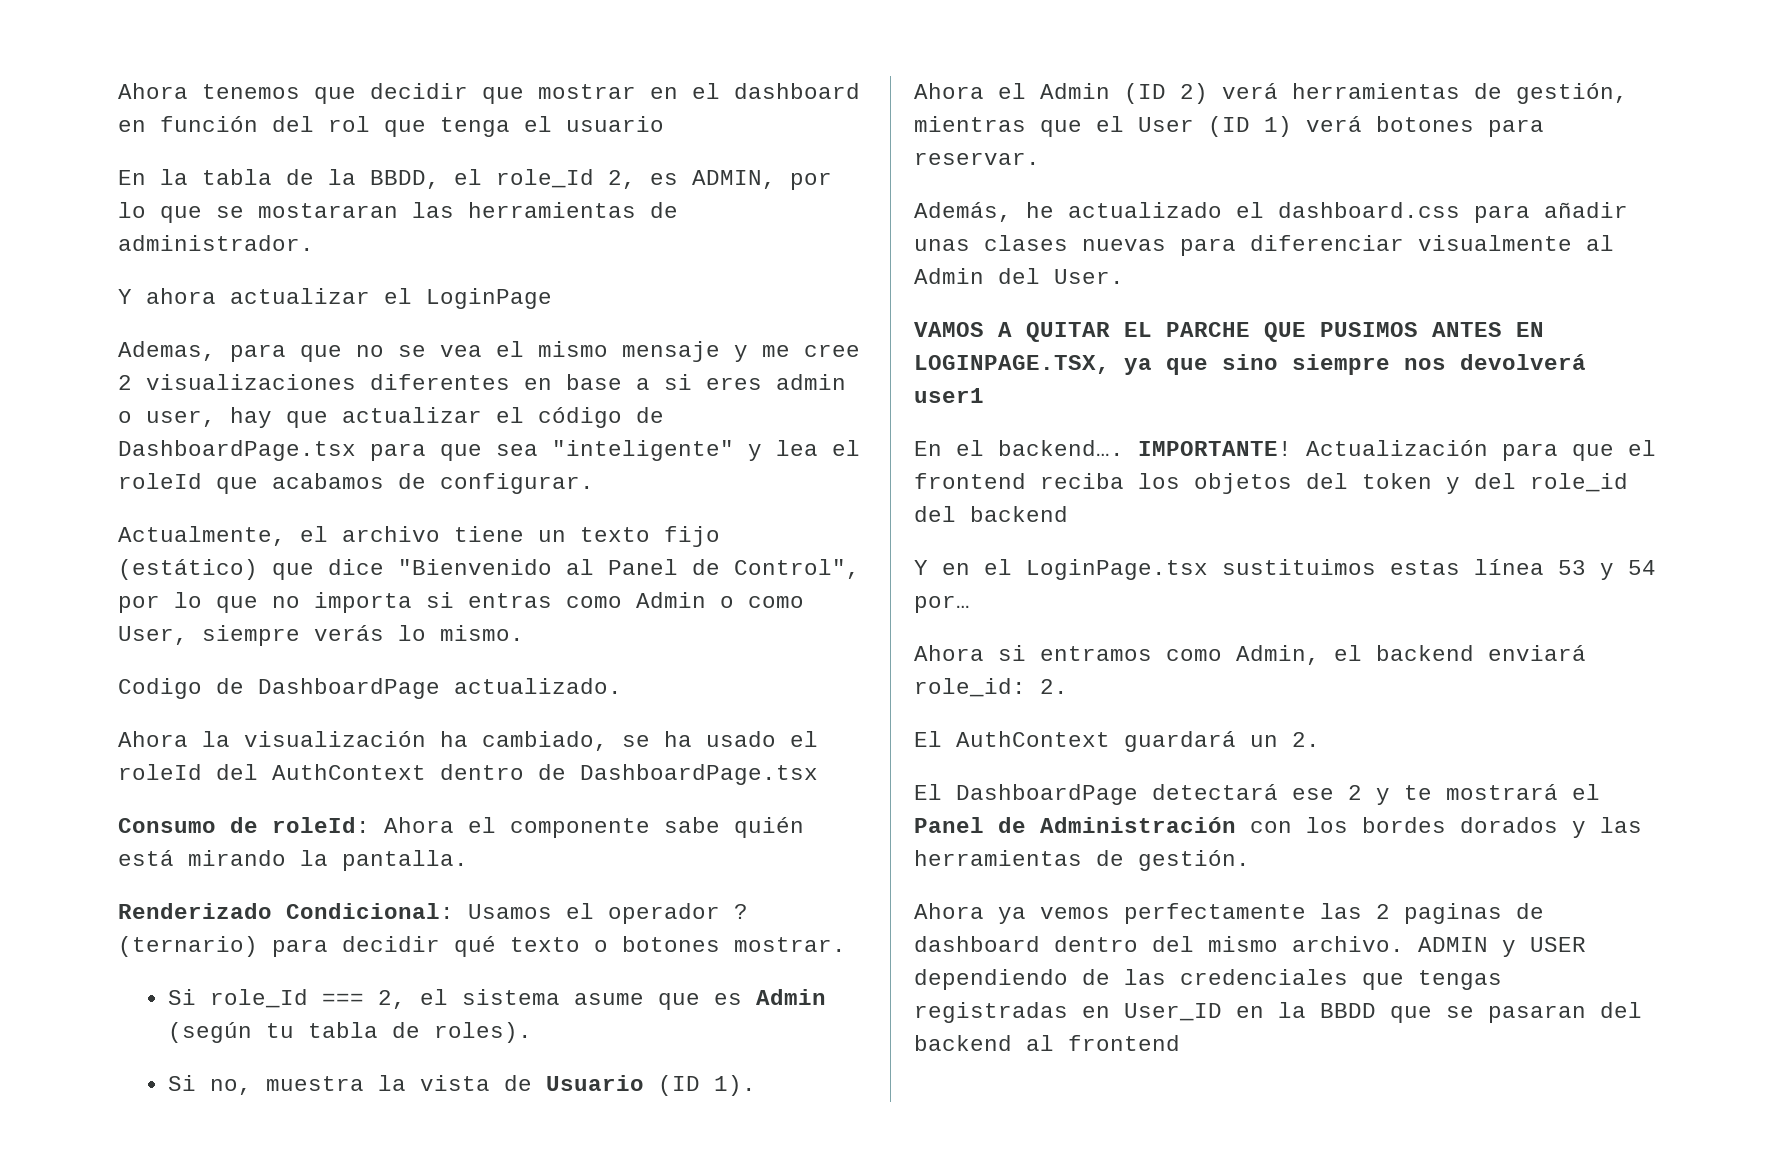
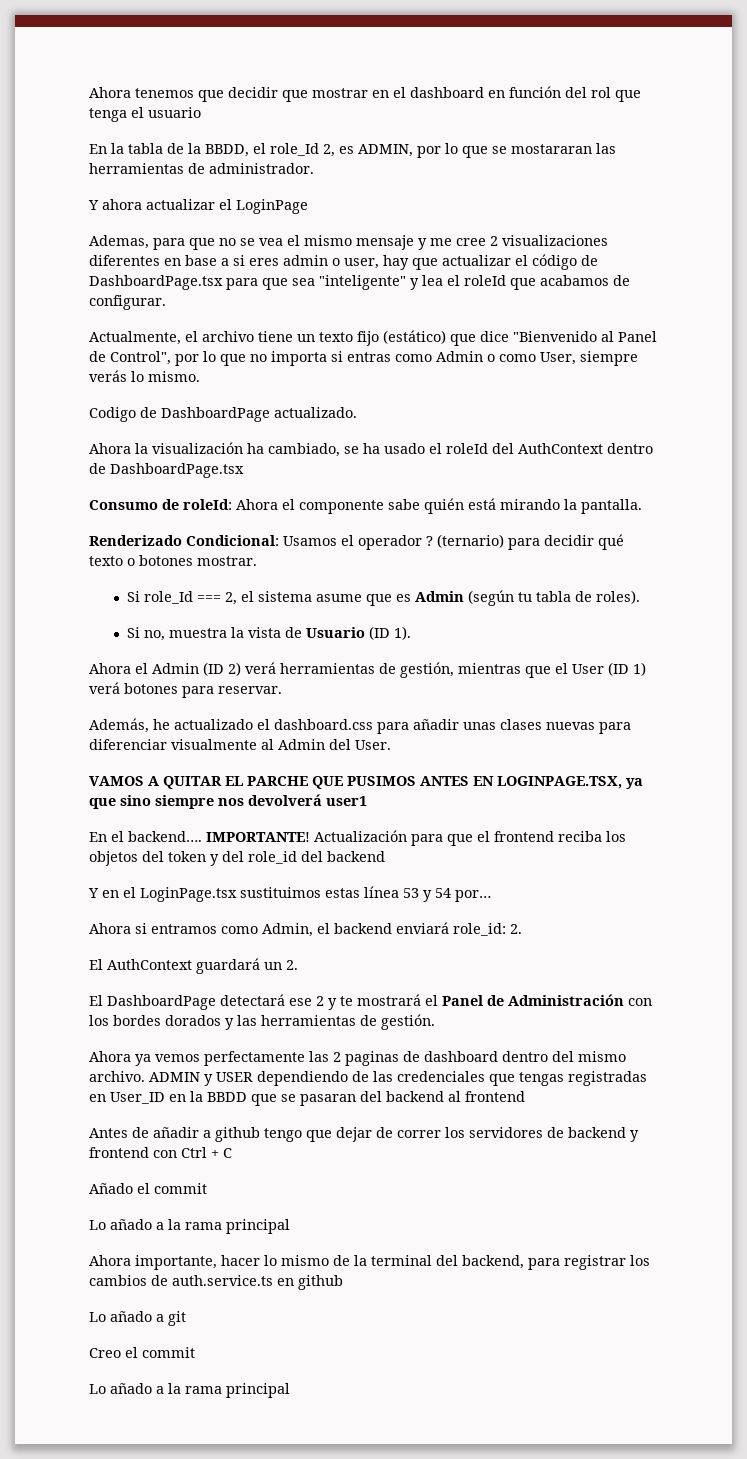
+ Antes de añadir a github tengo que dejar de correr los servidores de backend y frontend con Ctrl + C
+ Añado el commit
+ Lo añado a la rama principal
+ Ahora importante, hacer lo mismo de la terminal del backend, para registrar los cambios de auth.service.ts en github
+ Lo añado a git
+ Creo el commit
+ Lo añado a la rama principal

